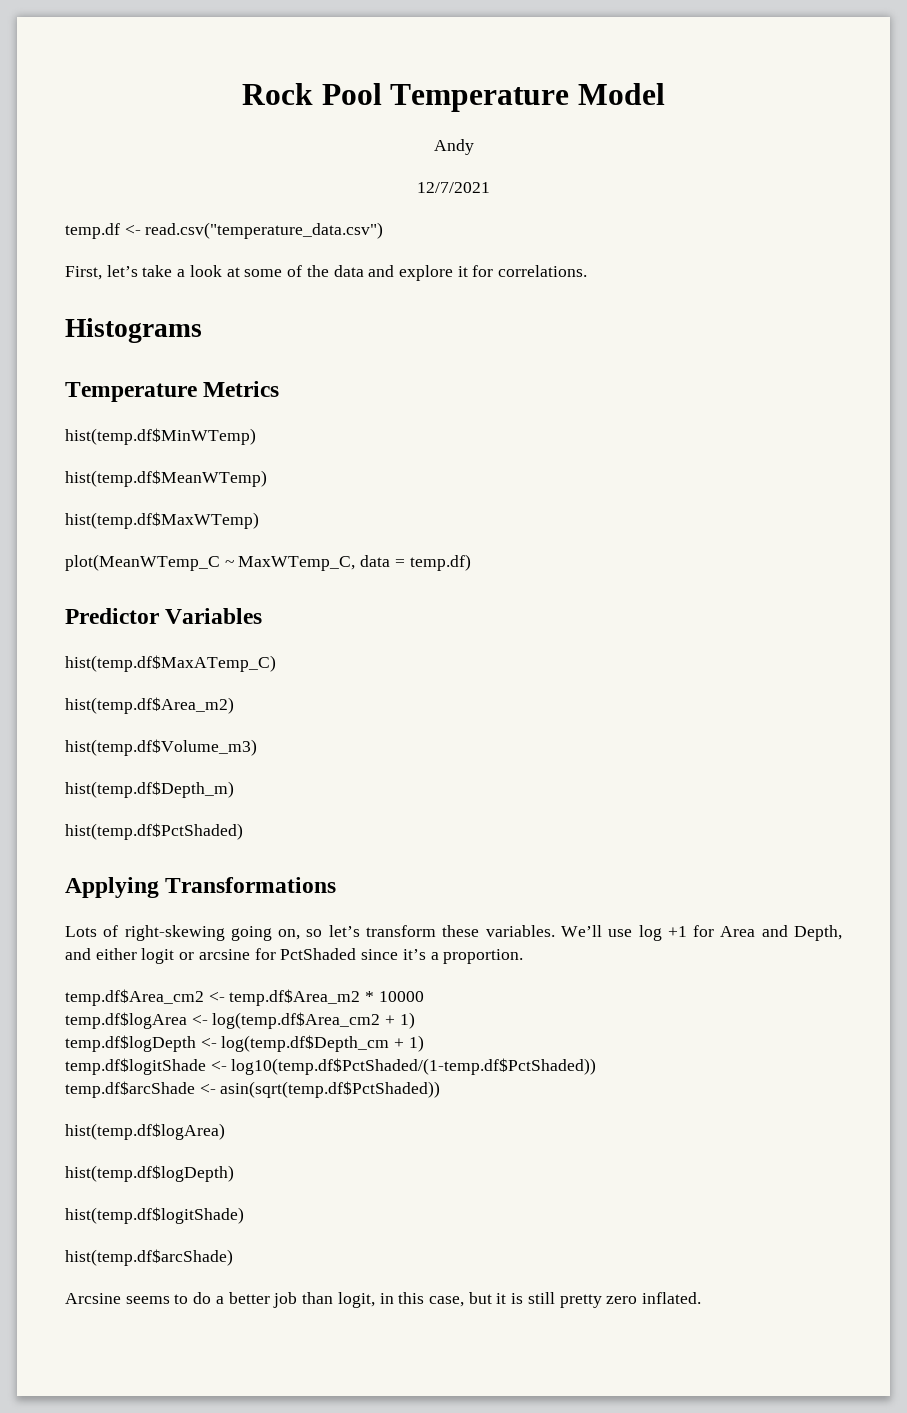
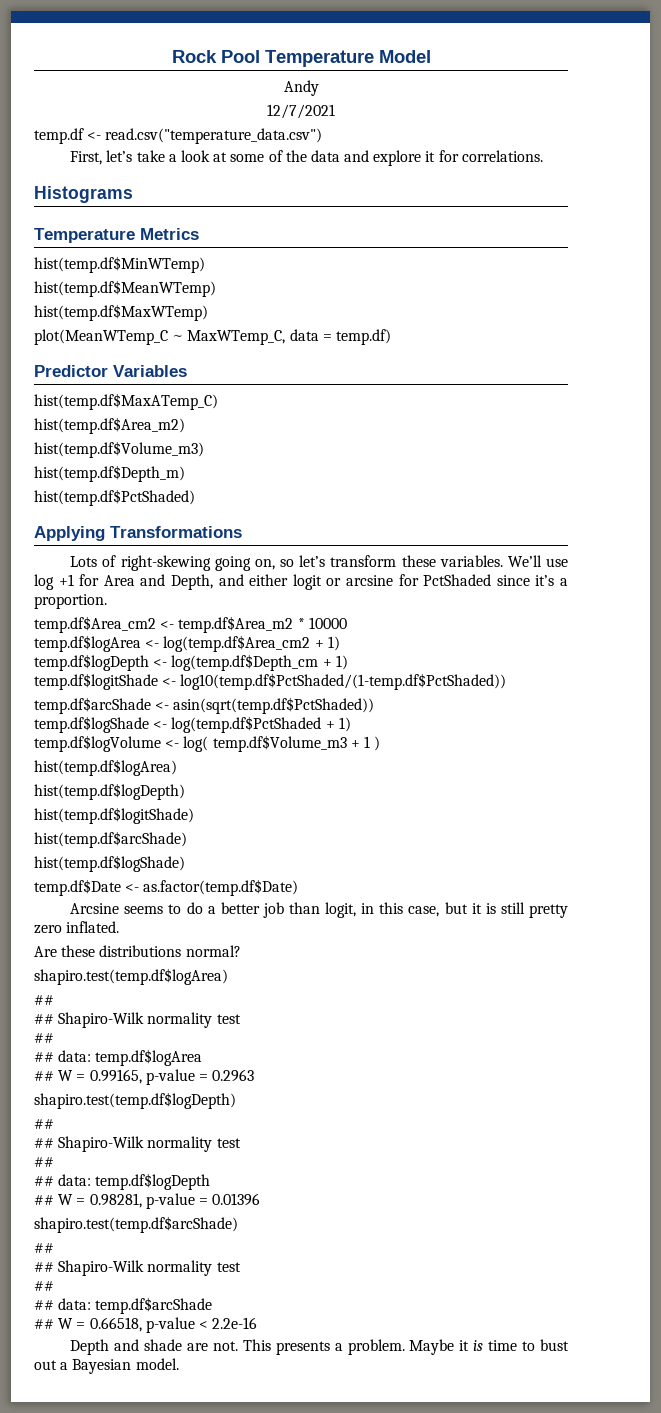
+ temp.df$logShade <- log(temp.df$PctShaded + 1)
+ temp.df$logVolume <- log( temp.df$Volume_m3 + 1 )
+ hist(temp.df$logShade)
+ temp.df$Date <- as.factor(temp.df$Date)
+ Are these distributions normal?
+ shapiro.test(temp.df$logArea)
+ ##
+ ## Shapiro-Wilk normality test
+ ##
+ ## data: temp.df$logArea
+ ## W = 0.99165, p-value = 0.2963
+ shapiro.test(temp.df$logDepth)
+ ##
+ ## Shapiro-Wilk normality test
+ ##
+ ## data: temp.df$logDepth
+ ## W = 0.98281, p-value = 0.01396
+ shapiro.test(temp.df$arcShade)
+ ##
+ ## Shapiro-Wilk normality test
+ ##
+ ## data: temp.df$arcShade
+ ## W = 0.66518, p-value < 2.2e-16
+ Depth and shade are not. This presents a problem. Maybe it is time to bust out a Bayesian model.

